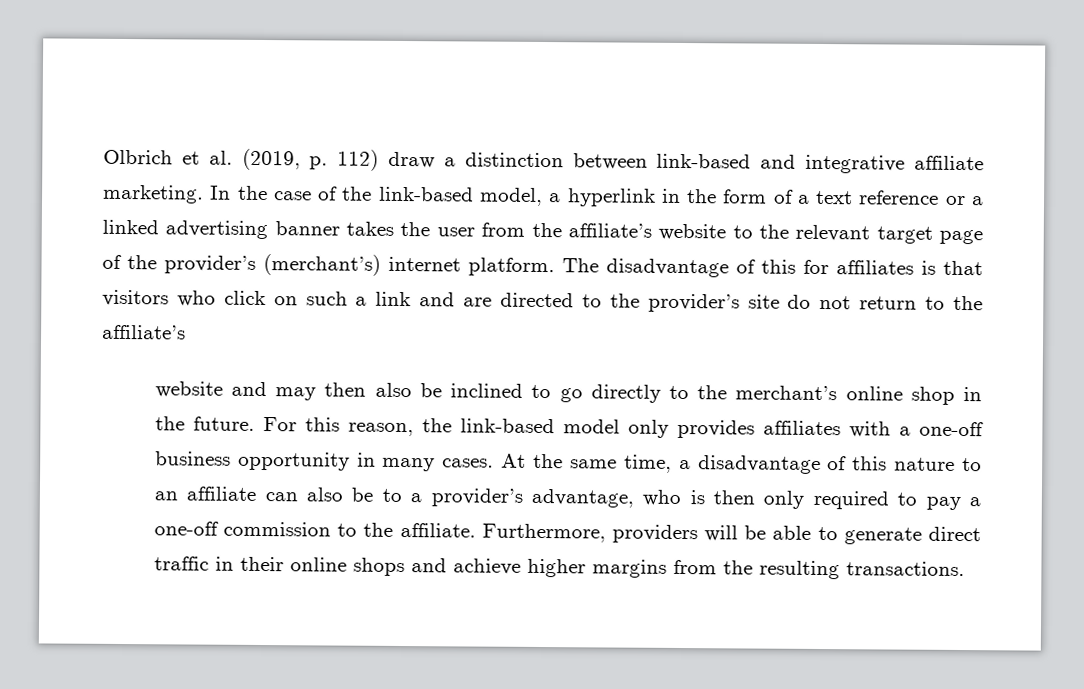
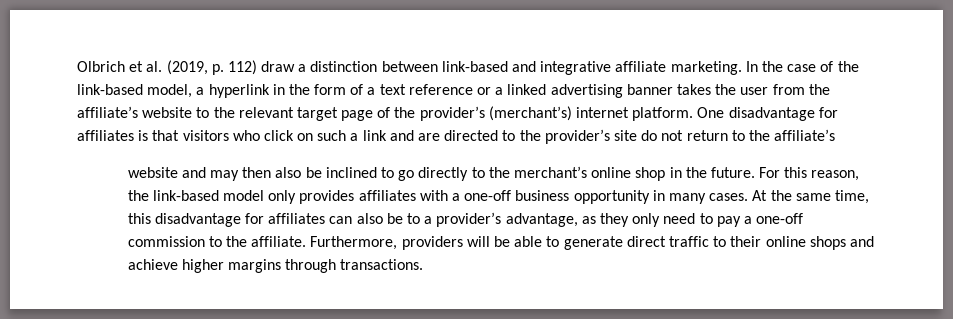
- The disadvantage of this for affiliates is that visitors who click on such a link and are directed to the provider’s site do not return to the affiliate’s
+ One disadvantage for affiliates is that visitors who click on such a link and are directed to the provider’s site do not return to the affiliate’s
- At the same time, a disadvantage of this nature to an affiliate can also be to a provider’s advantage, who is then only required to pay a one-off commission to the affiliate.
+ At the same time, this disadvantage for affiliates can also be to a provider’s advantage, as they only need to pay a one-off commission to the affiliate.
- Furthermore, providers will be able to generate direct traffic in their online shops and achieve higher margins from the resulting transactions.
+ Furthermore, providers will be able to generate direct traffic to their online shops and achieve higher margins through transactions.

